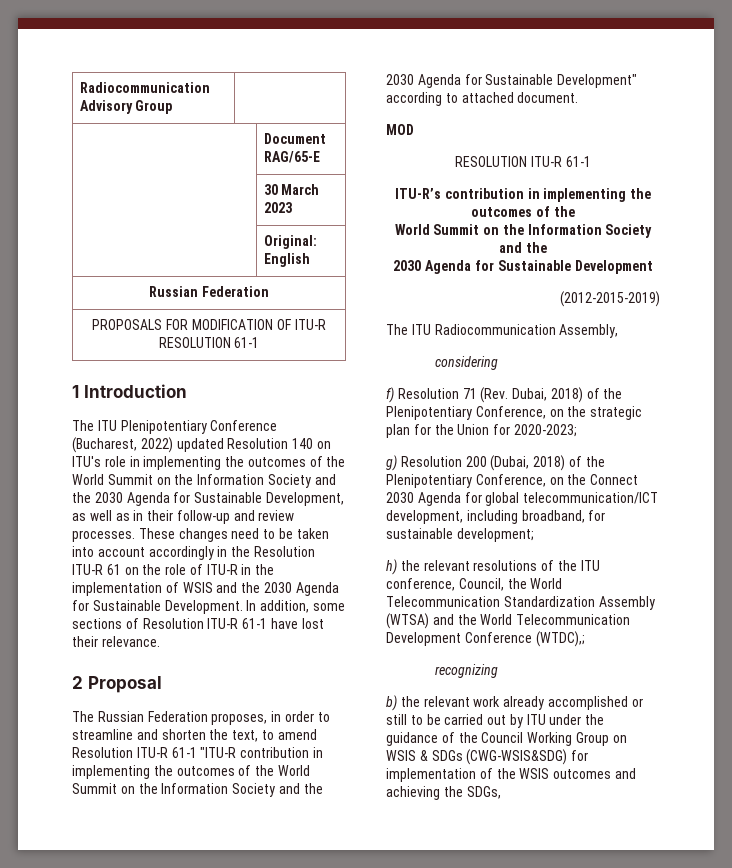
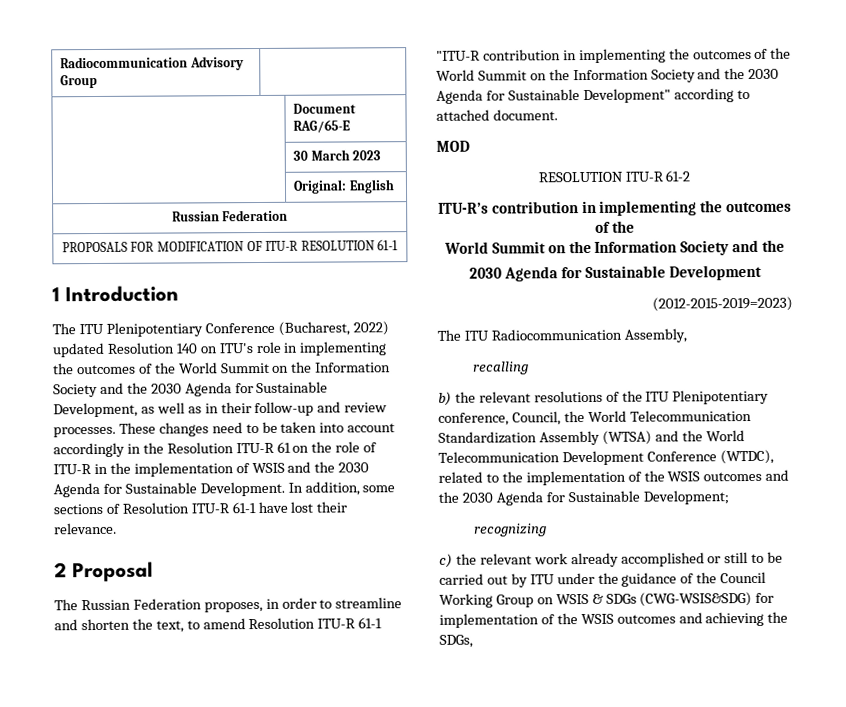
- RESOLUTION ITU-R 61-1
+ RESOLUTION ITU-R 61-2
- (2012-2015-2019)
+ (2012-2015-2019=2023)
- considering
- f) Resolution 71 (Rev. Dubai, 2018) of the Plenipotentiary Conference, on the strategic plan for the Union for 2020-2023;
- g) Resolution 200 (Dubai, 2018) of the Plenipotentiary Conference, on the Connect 2030 Agenda for global telecommunication/ICT development, including broadband, for sustainable development;
- h) the relevant resolutions of the ITU conference, Council, the World Telecommunication Standardization Assembly (WTSA) and the World Telecommunication Development Conference (WTDC),;
+ recalling
+ b) the relevant resolutions of the ITU Plenipotentiary conference, Council, the World Telecommunication Standardization Assembly (WTSA) and the World Telecommunication Development Conference (WTDC), related to the implementation of the WSIS outcomes and the 2030 Agenda for Sustainable Development;
- b) the relevant work already accomplished or still to be carried out by ITU under the guidance of the Council Working Group on WSIS & SDGs (CWG-WSIS&SDG) for implementation of the WSIS outcomes and achieving the SDGs,
+ c) the relevant work already accomplished or still to be carried out by ITU under the guidance of the Council Working Group on WSIS & SDGs (CWG-WSIS&SDG) for implementation of the WSIS outcomes and achieving the SDGs,

